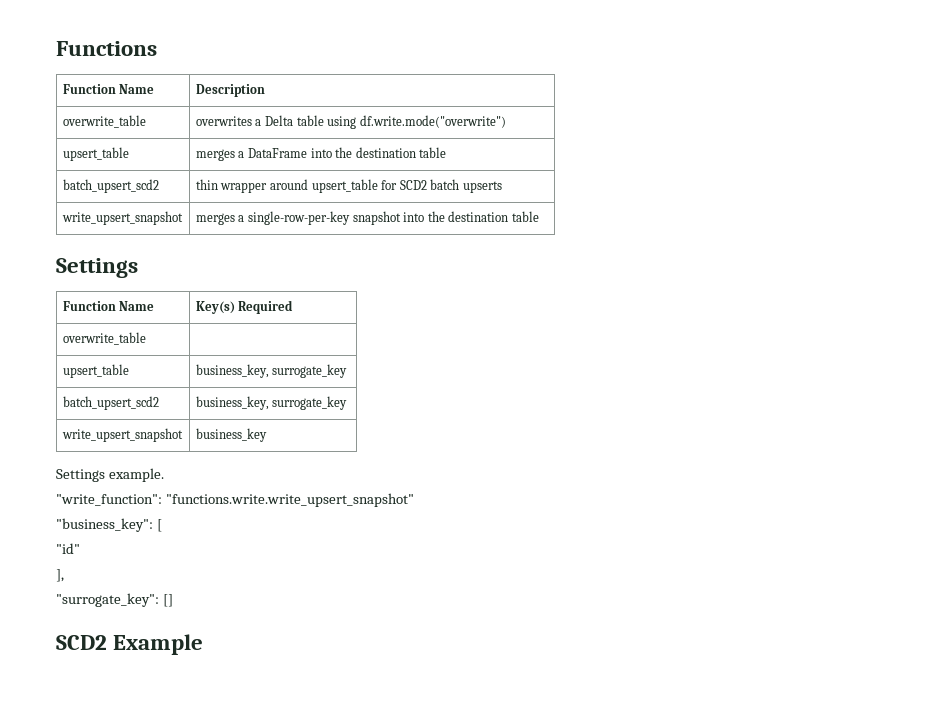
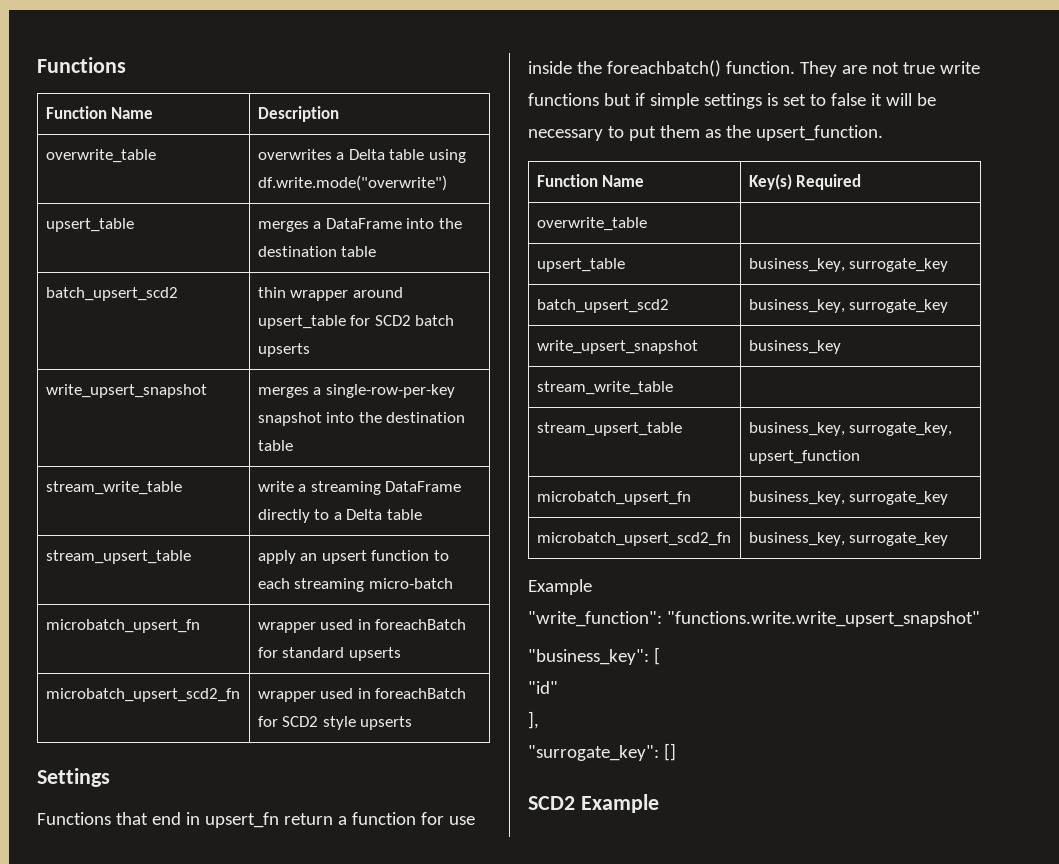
  write_upsert_snapshot | merges a single-row-per-key snapshot into the destination table
+ stream_write_table | write a streaming DataFrame directly to a Delta table
+ stream_upsert_table | apply an upsert function to each streaming micro-batch
+ microbatch_upsert_fn | wrapper used in foreachBatch for standard upserts
+ microbatch_upsert_scd2_fn | wrapper used in foreachBatch for SCD2 style upserts
  Settings
+ Functions that end in upsert_fn return a function for use inside the foreachbatch() function. They are not true write functions but if simple settings is set to false it will be necessary to put them as the upsert_function.
  write_upsert_snapshot | business_key
- Settings example.
+ stream_write_table |
+ stream_upsert_table | business_key, surrogate_key, upsert_function
+ microbatch_upsert_fn | business_key, surrogate_key
+ microbatch_upsert_scd2_fn | business_key, surrogate_key
+ Example

